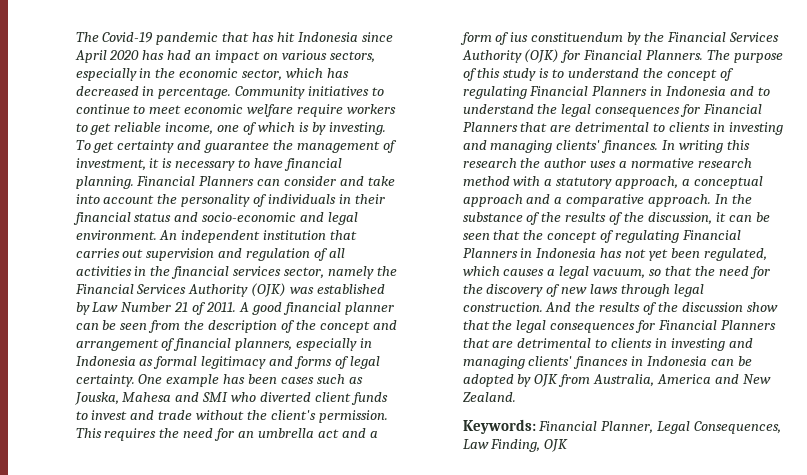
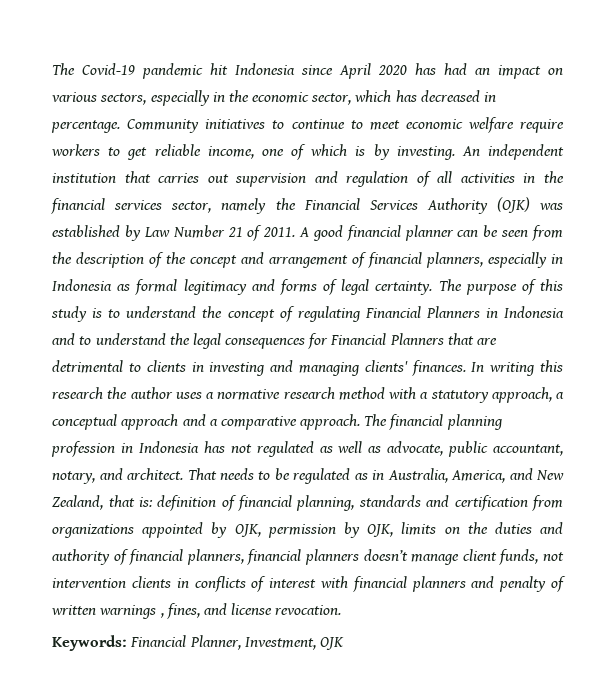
- The Covid-19 pandemic that has hit Indonesia since April 2020 has had an impact on various sectors, especially in the economic sector, which has decreased in percentage.
+ The Covid-19 pandemic hit Indonesia since April 2020 has had an impact on various sectors, especially in the economic sector, which has decreased in percentage.
- To get certainty and guarantee the management of investment, it is necessary to have financial planning. Financial Planners can consider and take into account the personality of individuals in their financial status and socio-economic and legal environment.
- One example has been cases such as Jouska, Mahesa and SMI who diverted client funds to invest and trade without the client's permission. This requires the need for an umbrella act and a form of ius constituendum by the Financial Services Authority (OJK) for Financial Planners.
- In the substance of the results of the discussion, it can be seen that the concept of regulating Financial Planners in Indonesia has not yet been regulated, which causes a legal vacuum, so that the need for the discovery of new laws through legal construction. And the results of the discussion show that the legal consequences for Financial Planners that are detrimental to clients in investing and managing clients' finances in Indonesia can be adopted by OJK from Australia, America and New Zealand.
+ The financial planning profession in Indonesia has not regulated as well as advocate, public accountant, notary, and architect. That needs to be regulated as in Australia, America, and New Zealand, that is: definition of financial planning, standards and certification from organizations appointed by OJK, permission by OJK, limits on the duties and authority of financial planners, financial planners doesn’t manage client funds, not intervention clients in conflicts of interest with financial planners and penalty of written warnings , fines, and license revocation.
- Keywords: Financial Planner, Legal Consequences, Law Finding, OJK
+ Keywords: Financial Planner, Investment, OJK

